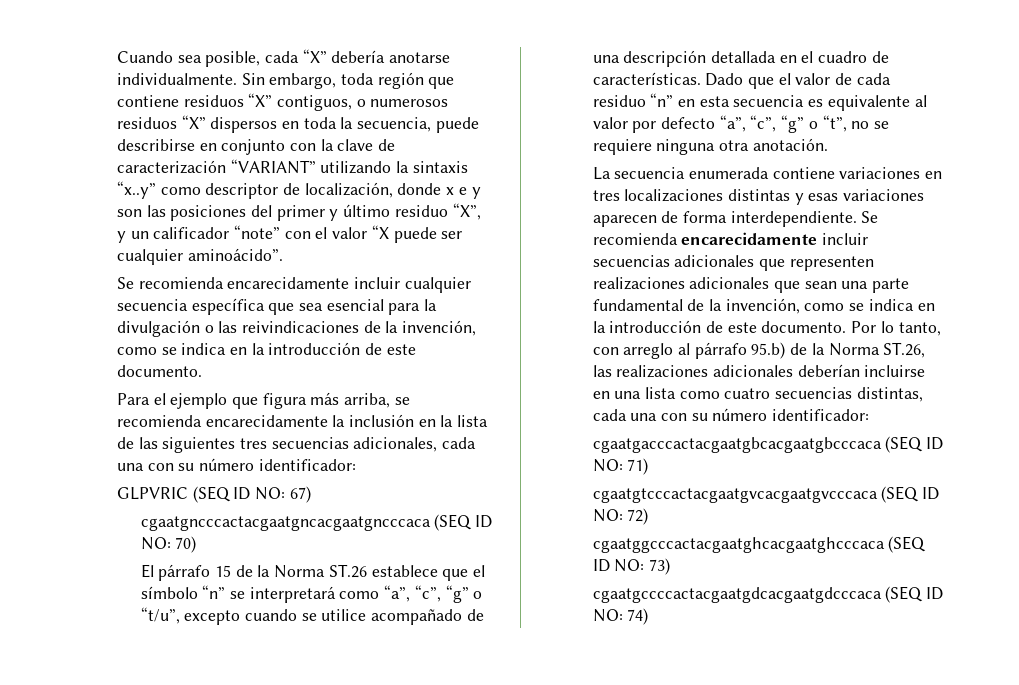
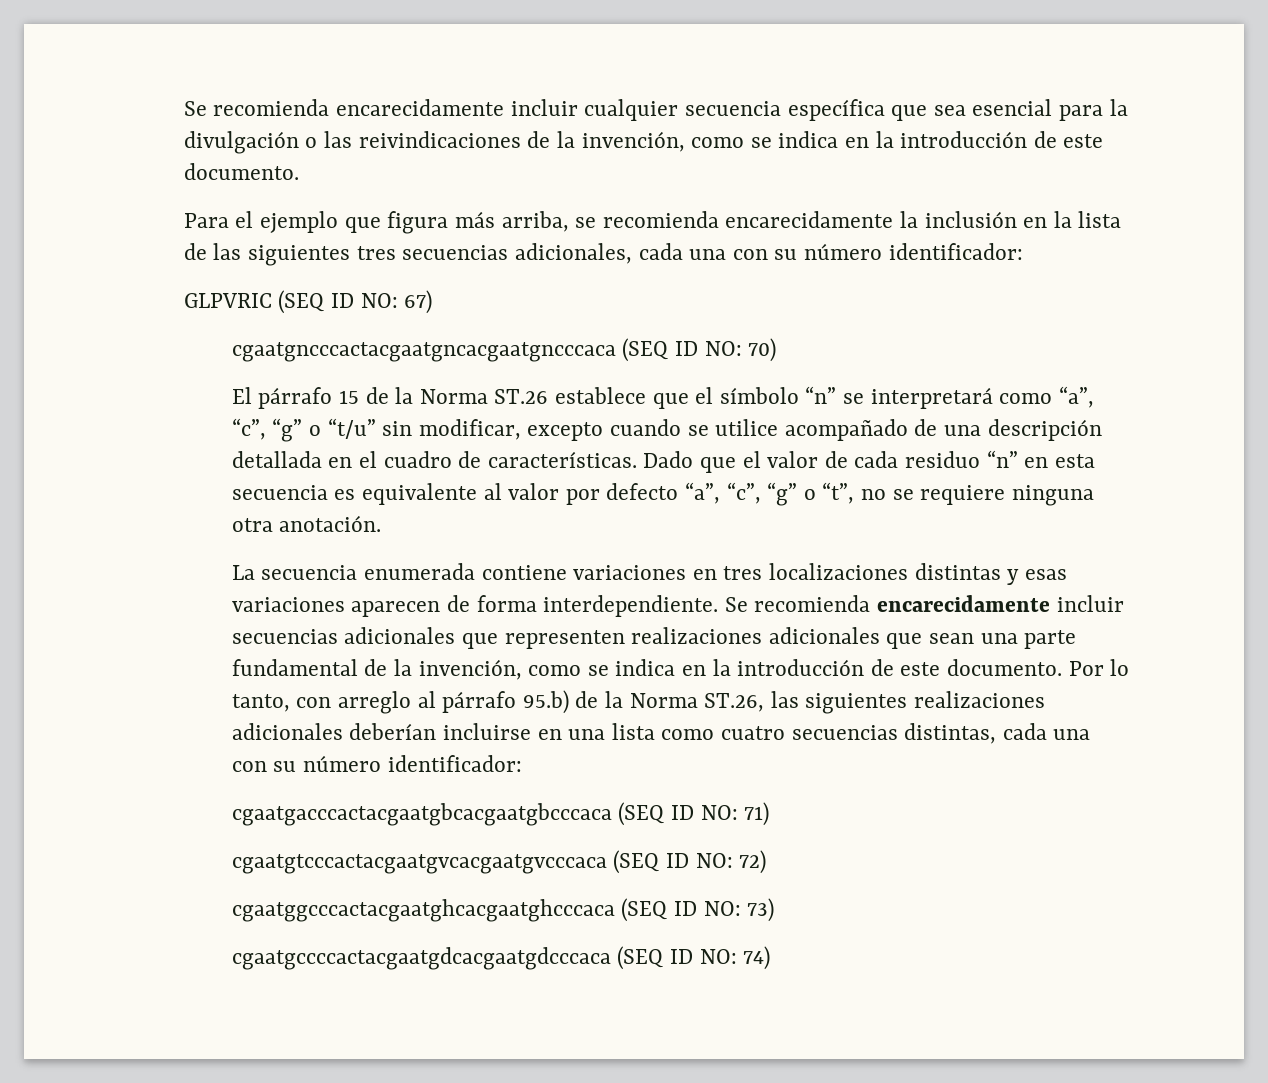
- Cuando sea posible, cada “X” debería anotarse individualmente. Sin embargo, toda región que contiene residuos “X” contiguos, o numerosos residuos “X” dispersos en toda la secuencia, puede describirse en conjunto con la clave de caracterización “VARIANT” utilizando la sintaxis “x..y” como descriptor de localización, donde x e y son las posiciones del primer y último residuo “X”, y un calificador “note” con el valor “X puede ser cualquier aminoácido”.
- El párrafo 15 de la Norma ST.26 establece que el símbolo “n” se interpretará como “a”, “c”, “g” o “t/u”, excepto cuando se utilice acompañado de una descripción detallada en el cuadro de características.
+ El párrafo 15 de la Norma ST.26 establece que el símbolo “n” se interpretará como “a”, “c”, “g” o “t/u” sin modificar, excepto cuando se utilice acompañado de una descripción detallada en el cuadro de características.
- Por lo tanto, con arreglo al párrafo 95.b) de la Norma ST.26, las realizaciones adicionales deberían incluirse en una lista como cuatro secuencias distintas, cada una con su número identificador:
+ Por lo tanto, con arreglo al párrafo 95.b) de la Norma ST.26, las siguientes realizaciones adicionales deberían incluirse en una lista como cuatro secuencias distintas, cada una con su número identificador:

